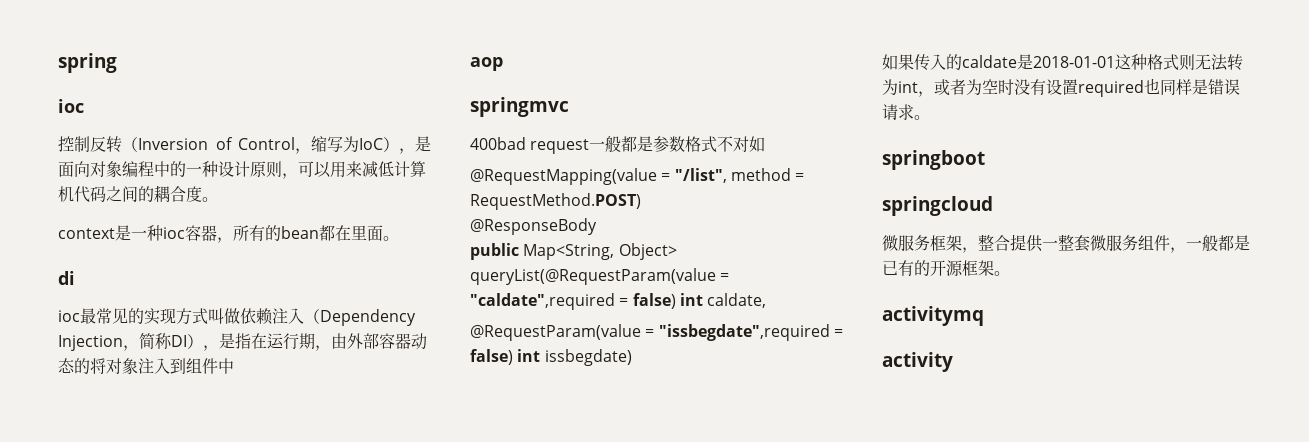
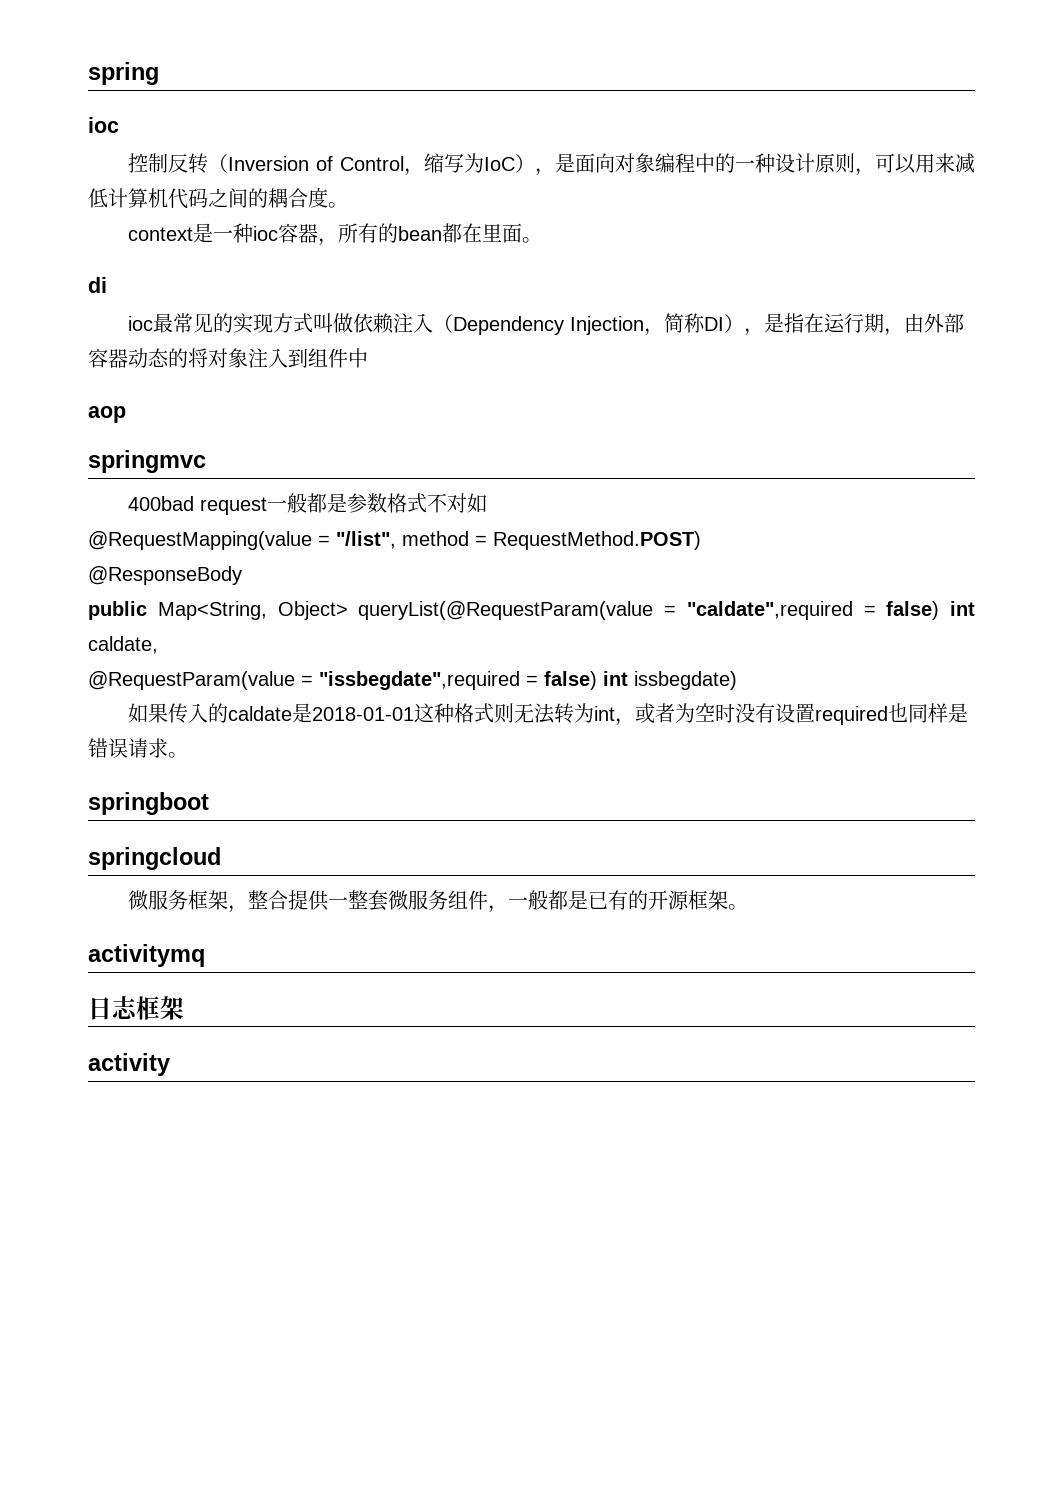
+ 日志框架

